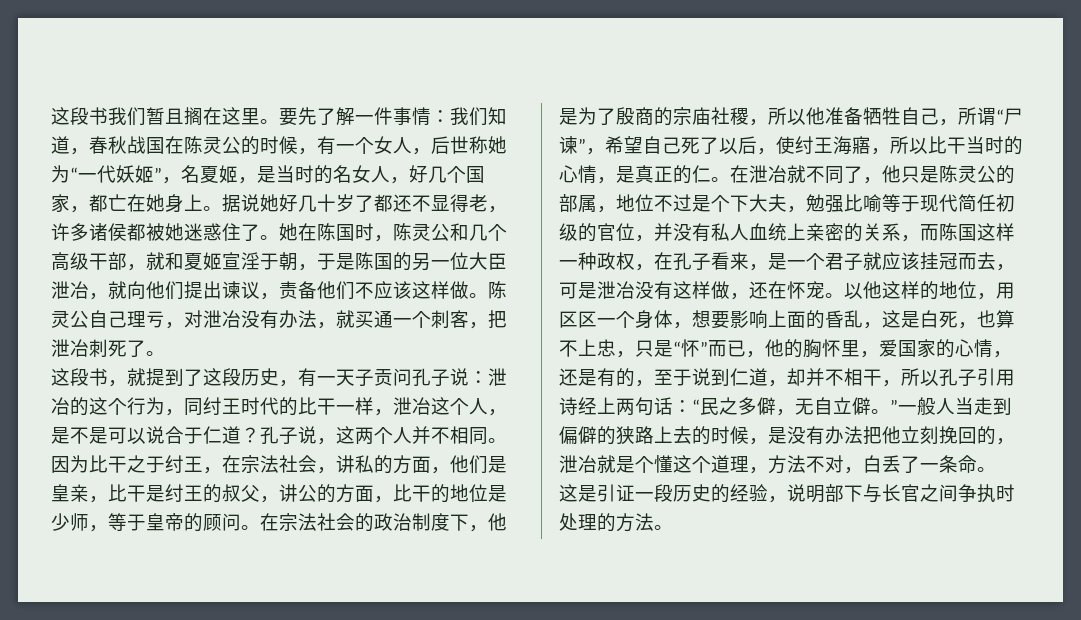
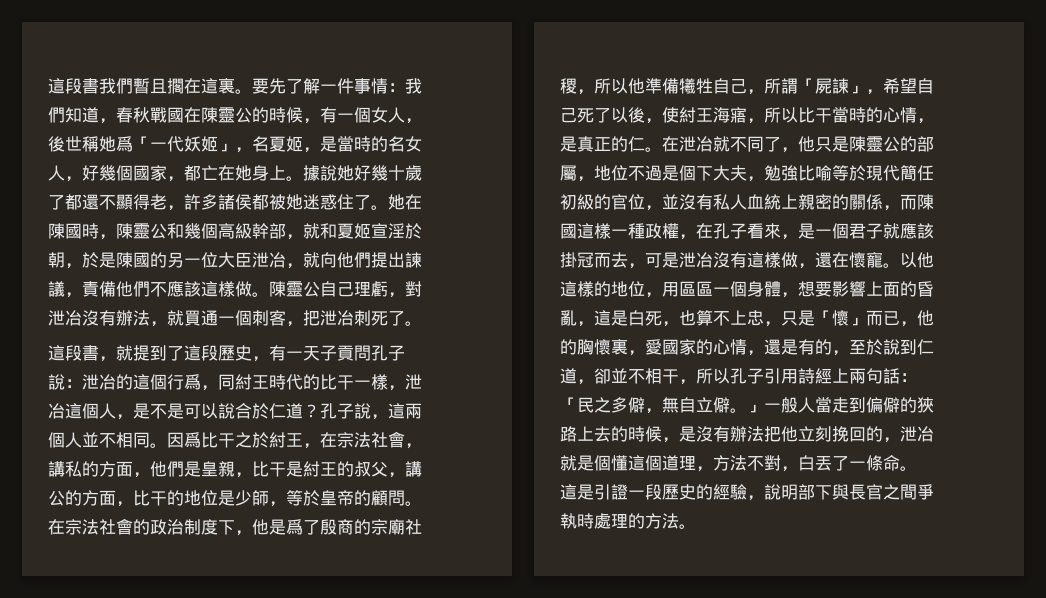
- 这段书我们暂且搁在这里。
+ 這段書我們暫且擱在這裏。
- 要先了解一件事情：我们知道，春秋战国在陈灵公的时候，有一个女人，后世称她为“一代妖姬”，名夏姬，是当时的名女人，好几个国家，都亡在她身上。
+ 要先了解一件事情：我們知道，春秋戰國在陳靈公的時候，有一個女人，後世稱她爲「一代妖姬」，名夏姬，是當時的名女人，好幾個國家，都亡在她身上。
- 据说她好几十岁了都还不显得老，许多诸侯都被她迷惑住了。
+ 據說她好幾十歲了都還不顯得老，許多諸侯都被她迷惑住了。
- 她在陈国时，陈灵公和几个高级干部，就和夏姬宣淫于朝，于是陈国的另一位大臣泄冶，就向他们提出谏议，责备他们不应该这样做。陈灵公自己理亏，对泄冶没有办法，就买通一个刺客，把泄冶刺死了。
+ 她在陳國時，陳靈公和幾個高級幹部，就和夏姬宣淫於朝，於是陳國的另一位大臣泄冶，就向他們提出諫議，責備他們不應該這樣做。陳靈公自己理虧，對泄冶沒有辦法，就買通一個刺客，把泄冶刺死了。
- 这段书，就提到了这段历史，有一天子贡问孔子说：泄冶的这个行为，同纣王时代的比干一样，泄冶这个人，是不是可以说合于仁道？
+ 這段書，就提到了這段歷史，有一天子貢問孔子說：泄冶的這個行爲，同紂王時代的比干一樣，泄冶這個人，是不是可以說合於仁道？
- 孔子说，这两个人并不相同。因为比干之于纣王，在宗法社会，讲私的方面，他们是皇亲，比干是纣王的叔父，讲公的方面，比干的地位是少师，等于皇帝的顾问。
+ 孔子說，這兩個人並不相同。因爲比干之於紂王，在宗法社會，講私的方面，他們是皇親，比干是紂王的叔父，講公的方面，比干的地位是少師，等於皇帝的顧問。
- 在宗法社会的政治制度下，他是为了殷商的宗庙社稷，所以他准备牺牲自己，所谓“尸谏”，希望自己死了以后，使纣王海寤，所以比干当时的心情，是真正的仁。
+ 在宗法社會的政治制度下，他是爲了殷商的宗廟社稷，所以他準備犧牲自己，所謂「屍諫」，希望自己死了以後，使紂王海寤，所以比干當時的心情，是真正的仁。
- 在泄冶就不同了，他只是陈灵公的部属，地位不过是个下大夫，勉强比喻等于现代简任初级的官位，并没有私人血统上亲密的关系，而陈国这样一种政权，在孔子看来，是一个君子就应该挂冠而去，可是泄冶没有这样做，还在怀宠。以他这样的地位，用区区一个身体，想要影响上面的昏乱，这是白死，也算不上忠，只是“怀”而已，他的胸怀里，爱国家的心情，还是有的，至于说到仁道，却并不相干，所以孔子引用诗经上两句话：“民之多僻，无自立僻。”一般人当走到偏僻的狭路上去的时候，是没有办法把他立刻挽回的，泄冶就是个懂这个道理，方法不对，白丢了一条命。
- 这是引证一段历史的经验，说明部下与长官之间争执时处理的方法。
+ 在泄冶就不同了，他只是陳靈公的部屬，地位不過是個下大夫，勉強比喻等於現代簡任初級的官位，並沒有私人血統上親密的關係，而陳國這樣一種政權，在孔子看來，是一個君子就應該掛冠而去，可是泄冶沒有這樣做，還在懷寵。以他這樣的地位，用區區一個身體，想要影響上面的昏亂，這是白死，也算不上忠，只是「懷」而已，他的胸懷裏，愛國家的心情，還是有的，至於說到仁道，卻並不相干，所以孔子引用詩經上兩句話：「民之多僻，無自立僻。」一般人當走到偏僻的狹路上去的時候，是沒有辦法把他立刻挽回的，泄冶就是個懂這個道理，方法不對，白丟了一條命。
+ 這是引證一段歷史的經驗，說明部下與長官之間爭執時處理的方法。

